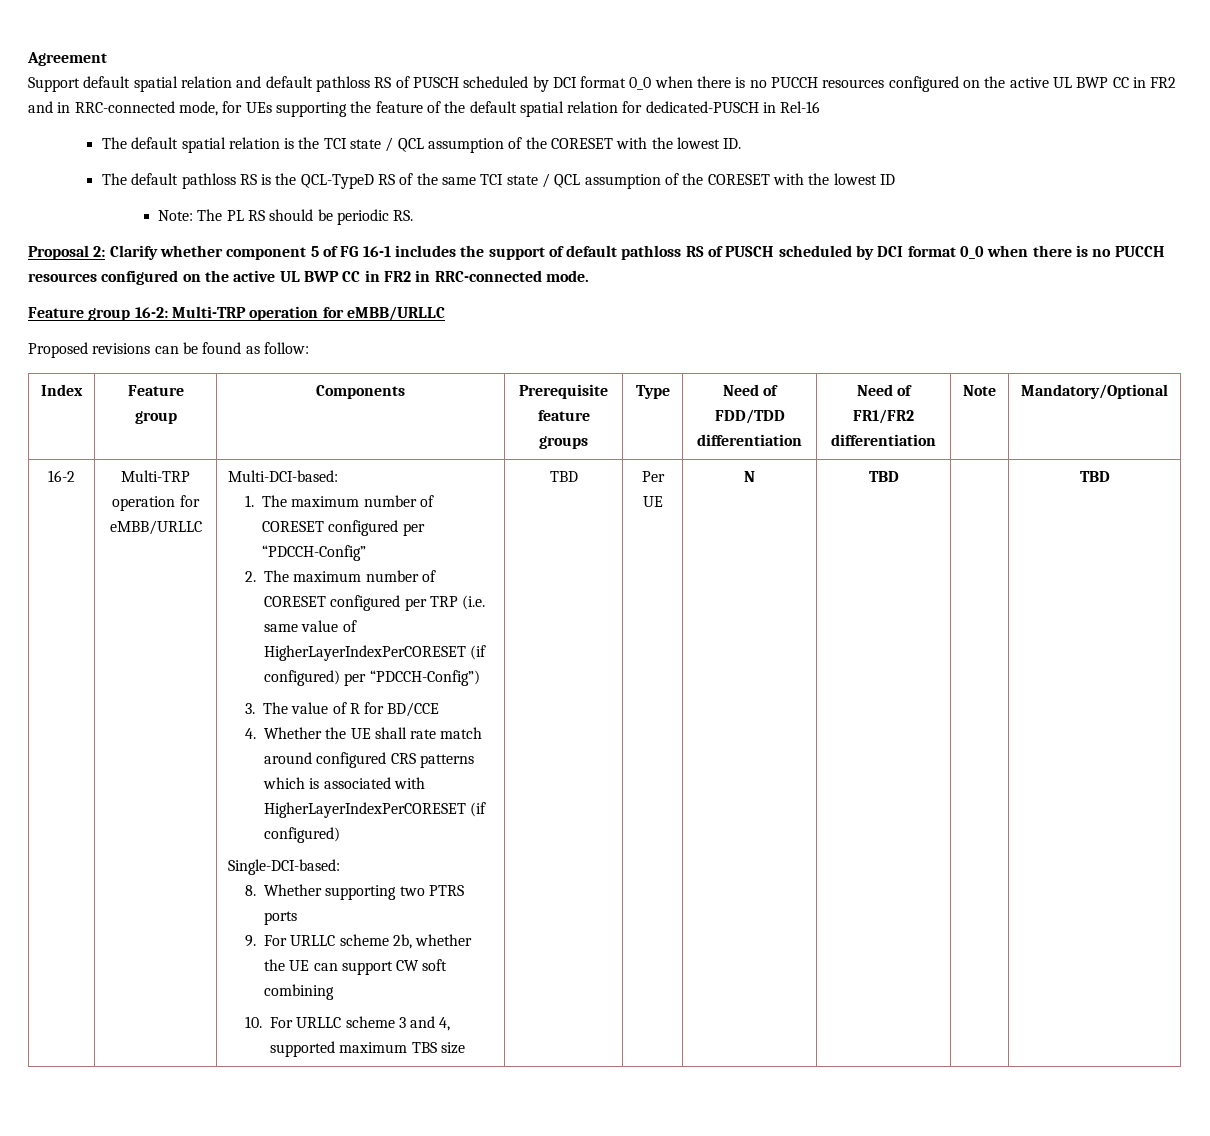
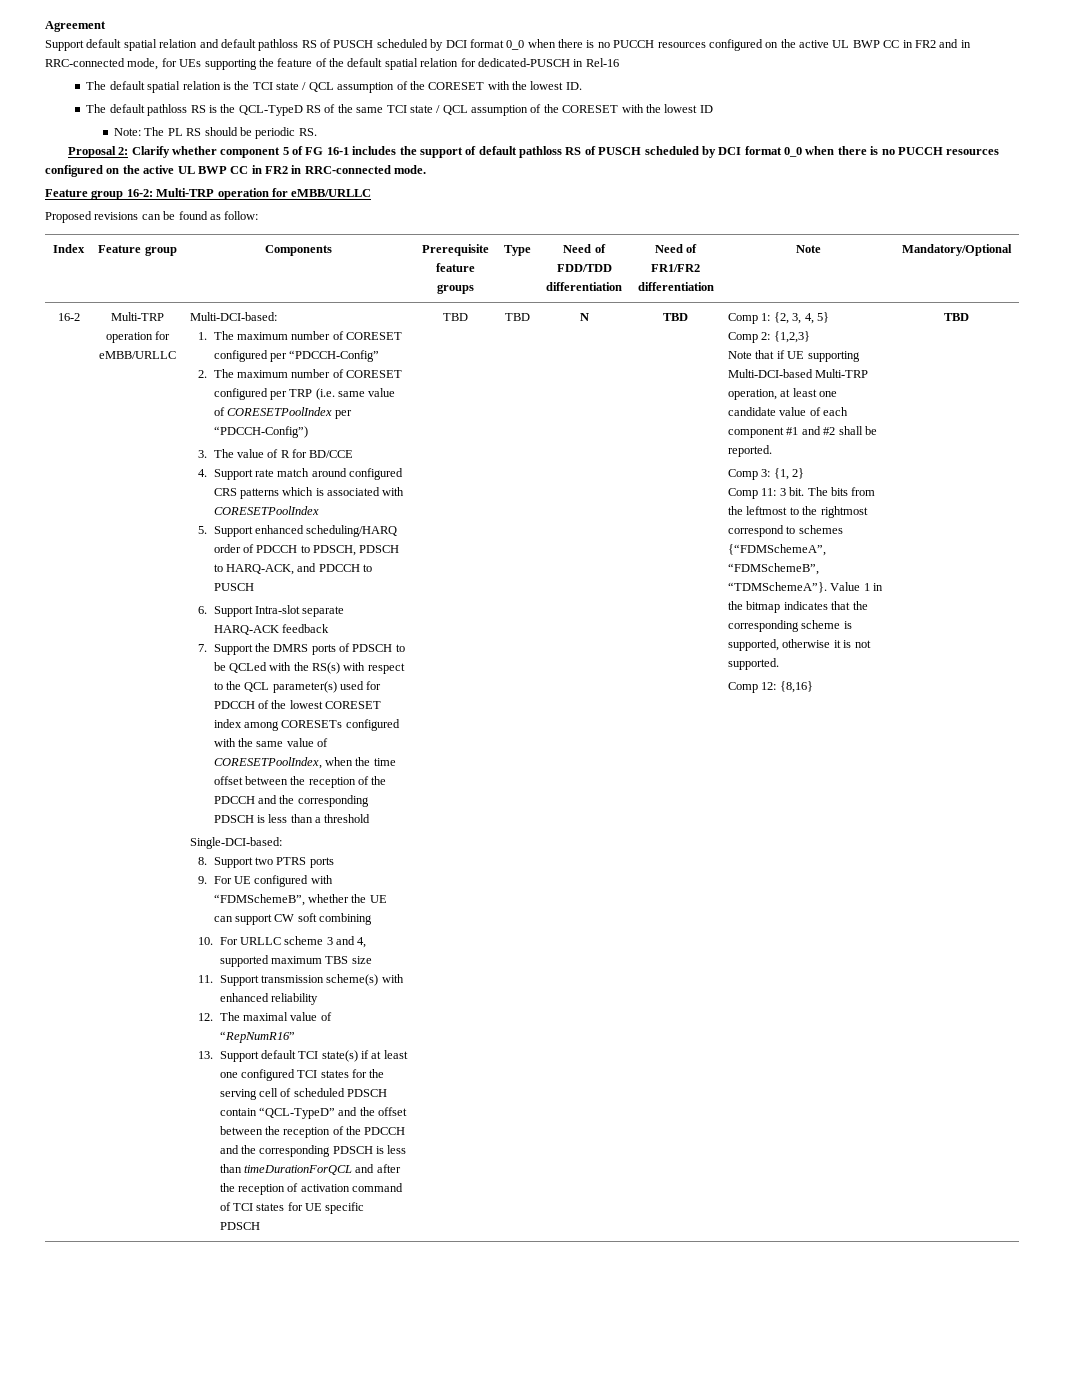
- 2. The maximum number of CORESET configured per TRP (i.e. same value of HigherLayerIndexPerCORESET (if configured) per “PDCCH-Config”)
+ 2. The maximum number of CORESET configured per TRP (i.e. same value of CORESETPoolIndex per “PDCCH-Config”)
- 4. Whether the UE shall rate match around configured CRS patterns which is associated with HigherLayerIndexPerCORESET (if configured)
+ 4. Support rate match around configured CRS patterns which is associated with CORESETPoolIndex
+ 5. Support enhanced scheduling/HARQ order of PDCCH to PDSCH, PDSCH to HARQ-ACK, and PDCCH to PUSCH
+ 6. Support Intra-slot separate HARQ-ACK feedback
+ 7. Support the DMRS ports of PDSCH to be QCLed with the RS(s) with respect to the QCL parameter(s) used for PDCCH of the lowest CORESET index among CORESETs configured with the same value of CORESETPoolIndex, when the time offset between the reception of the PDCCH and the corresponding PDSCH is less than a threshold
- 8. Whether supporting two PTRS ports
+ 8. Support two PTRS ports
- 9. For URLLC scheme 2b, whether the UE can support CW soft combining
+ 9. For UE configured with “FDMSchemeB”, whether the UE can support CW soft combining
- TBD | Per UE
+ 11. Support transmission scheme(s) with enhanced reliability
+ 12. The maximal value of “RepNumR16”
+ 13. Support default TCI state(s) if at least one configured TCI states for the serving cell of scheduled PDSCH contain “QCL-TypeD” and the offset between the reception of the PDCCH and the corresponding PDSCH is less than timeDurationForQCL and after the reception of activation command of TCI states for UE specific PDSCH | TBD | TBD
+ Comp 1: {2, 3, 4, 5}
+ Comp 2: {1,2,3}
+ Note that if UE supporting Multi-DCI-based Multi-TRP operation, at least one candidate value of each component #1 and #2 shall be reported.
+ Comp 3: {1, 2}
+ Comp 11: 3 bit. The bits from the leftmost to the rightmost correspond to schemes {“FDMSchemeA”, “FDMSchemeB”, “TDMSchemeA”}. Value 1 in the bitmap indicates that the corresponding scheme is supported, otherwise it is not supported.
+ Comp 12: {8,16}

